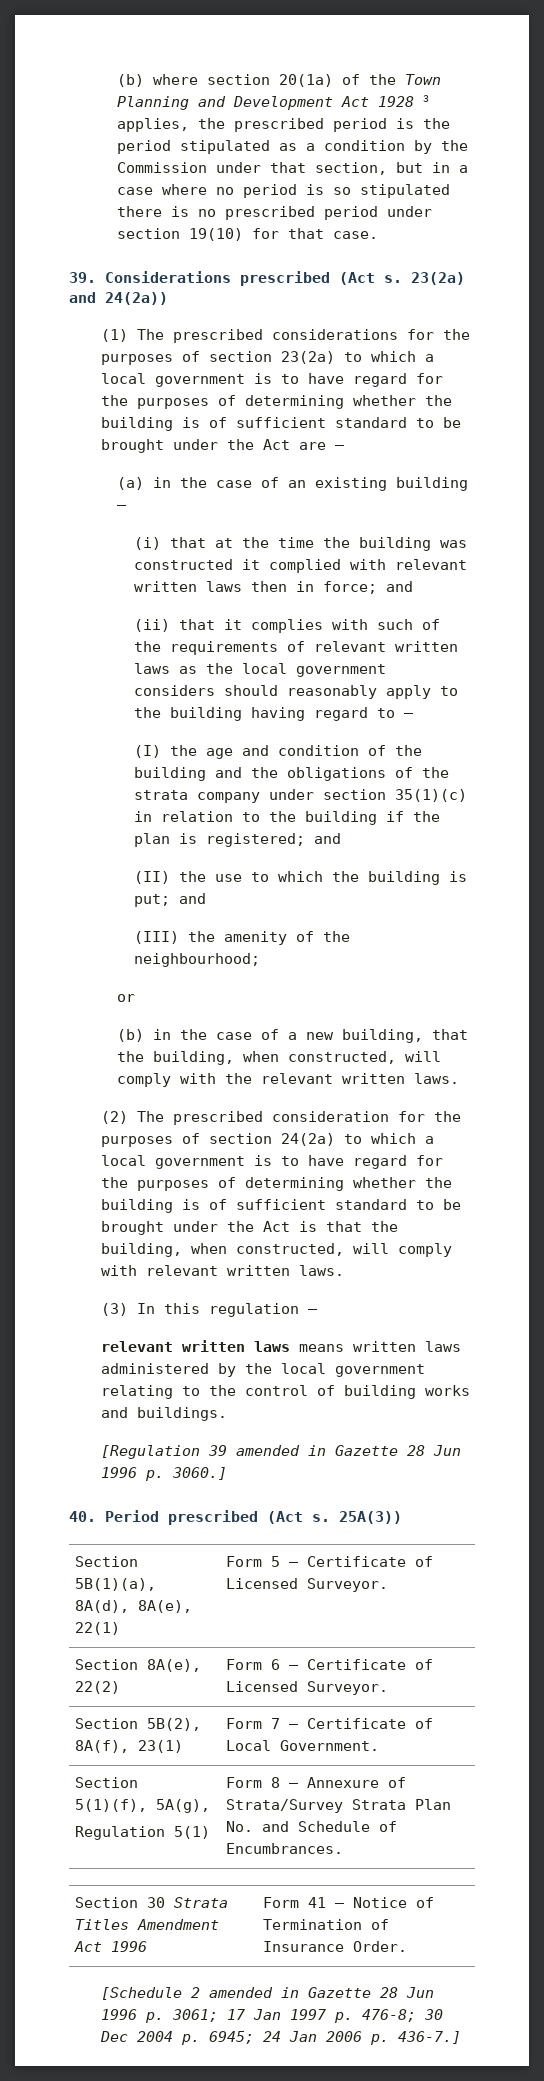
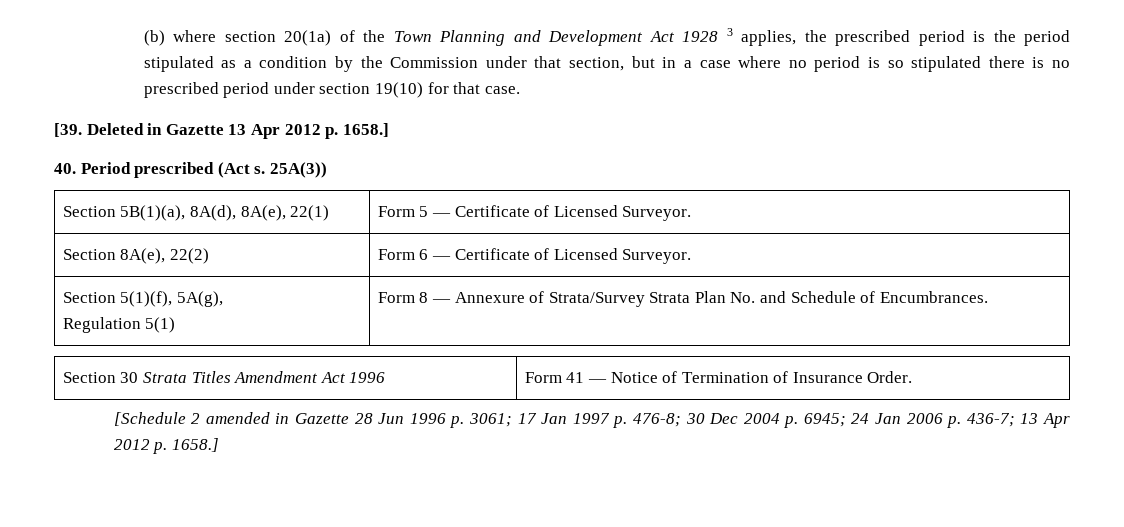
- 39. Considerations prescribed (Act s. 23(2a) and 24(2a))
- (1) The prescribed considerations for the purposes of section 23(2a) to which a local government is to have regard for the purposes of determining whether the building is of sufficient standard to be brought under the Act are —
- (a) in the case of an existing building —
- (i) that at the time the building was constructed it complied with relevant written laws then in force; and
- (ii) that it complies with such of the requirements of relevant written laws as the local government considers should reasonably apply to the building having regard to —
- (I) the age and condition of the building and the obligations of the strata company under section 35(1)(c) in relation to the building if the plan is registered; and
- (II) the use to which the building is put; and
- (III) the amenity of the neighbourhood;
- or
- (b) in the case of a new building, that the building, when constructed, will comply with the relevant written laws.
- (2) The prescribed consideration for the purposes of section 24(2a) to which a local government is to have regard for the purposes of determining whether the building is of sufficient standard to be brought under the Act is that the building, when constructed, will comply with relevant written laws.
- (3) In this regulation —
- relevant written laws means written laws administered by the local government relating to the control of building works and buildings.
- [Regulation 39 amended in Gazette 28 Jun 1996 p. 3060.]
+ [39. Deleted in Gazette 13 Apr 2012 p. 1658.]
- Section 5B(2), 8A(f), 23(1) | Form 7 — Certificate of Local Government.
- [Schedule 2 amended in Gazette 28 Jun 1996 p. 3061; 17 Jan 1997 p. 476-8; 30 Dec 2004 p. 6945; 24 Jan 2006 p. 436-7.]
+ [Schedule 2 amended in Gazette 28 Jun 1996 p. 3061; 17 Jan 1997 p. 476-8; 30 Dec 2004 p. 6945; 24 Jan 2006 p. 436-7; 13 Apr 2012 p. 1658.]

